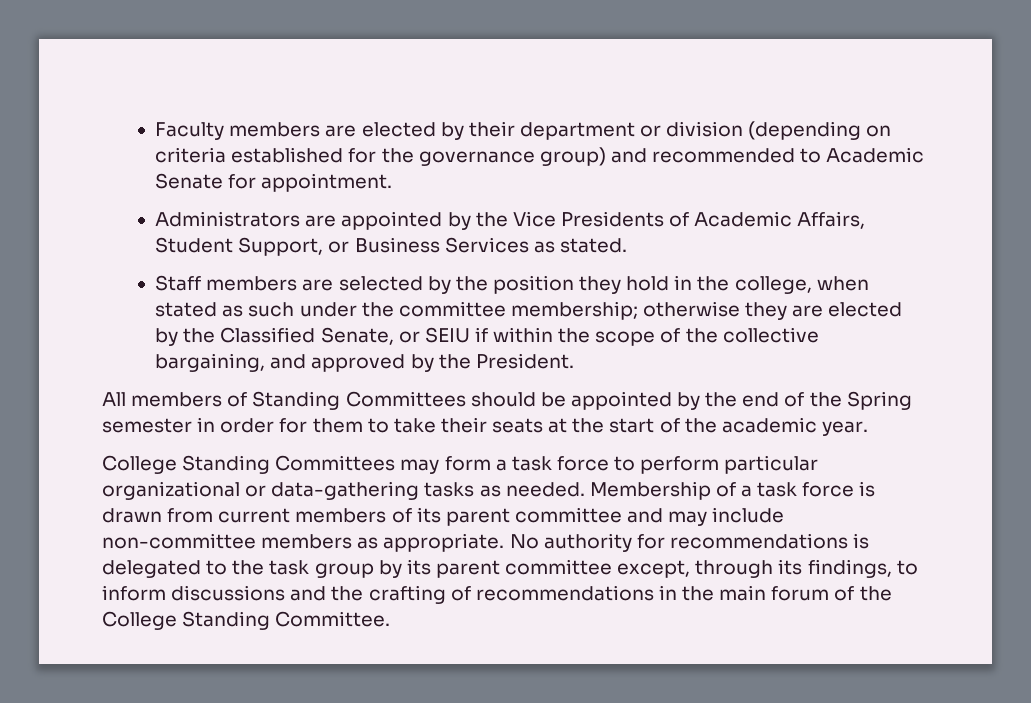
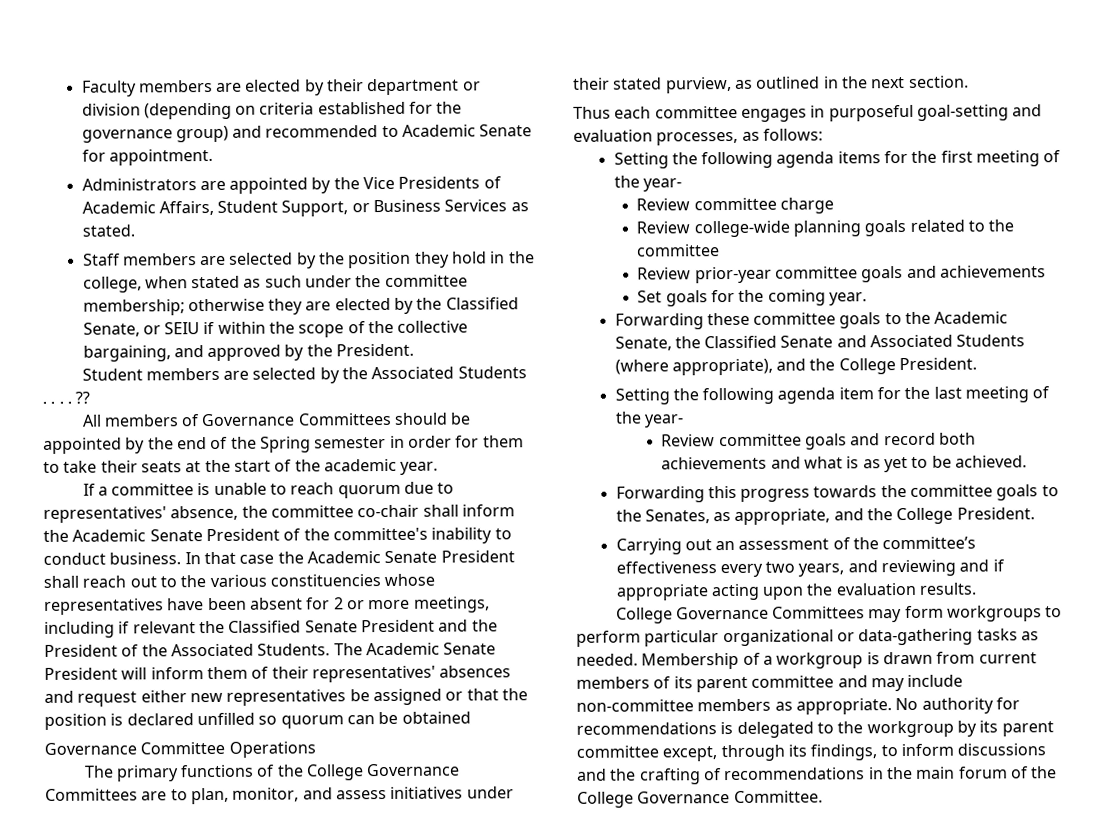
+ Student members are selected by the Associated Students . . . . ??
- All members of Standing Committees should be appointed by the end of the Spring semester in order for them to take their seats at the start of the academic year.
+ All members of Governance Committees should be appointed by the end of the Spring semester in order for them to take their seats at the start of the academic year.
- College Standing Committees may form a task force to perform particular organizational or data-gathering tasks as needed.
+ If a committee is unable to reach quorum due to representatives' absence, the committee co-chair shall inform the Academic Senate President of the committee's inability to conduct business. In that case the Academic Senate President shall reach out to the various constituencies whose representatives have been absent for 2 or more meetings, including if relevant the Classified Senate President and the President of the Associated Students. The Academic Senate President will inform them of their representatives' absences and request either new representatives be assigned or that the position is declared unfilled so quorum can be obtained
+ Governance Committee Operations
+ The primary functions of the College Governance Committees are to plan, monitor, and assess initiatives under their stated purview, as outlined in the next section.
+ Thus each committee engages in purposeful goal-setting and evaluation processes, as follows:
+ Setting the following agenda items for the first meeting of the year-
+ Review committee charge
+ Review college-wide planning goals related to the committee
+ Review prior-year committee goals and achievements
+ Set goals for the coming year.
+ Forwarding these committee goals to the Academic Senate, the Classified Senate and Associated Students (where appropriate), and the College President.
+ Setting the following agenda item for the last meeting of the year-
+ Review committee goals and record both achievements and what is as yet to be achieved.
+ Forwarding this progress towards the committee goals to the Senates, as appropriate, and the College President.
+ Carrying out an assessment of the committee’s effectiveness every two years, and reviewing and if appropriate acting upon the evaluation results.
+ College Governance Committees may form workgroups to perform particular organizational or data-gathering tasks as needed.
- Membership of a task force is drawn from current members of its parent committee and may include non-committee members as appropriate.
+ Membership of a workgroup is drawn from current members of its parent committee and may include non-committee members as appropriate.
- No authority for recommendations is delegated to the task group by its parent committee except, through its findings, to inform discussions and the crafting of recommendations in the main forum of the College Standing Committee.
+ No authority for recommendations is delegated to the workgroup by its parent committee except, through its findings, to inform discussions and the crafting of recommendations in the main forum of the College Governance Committee.

